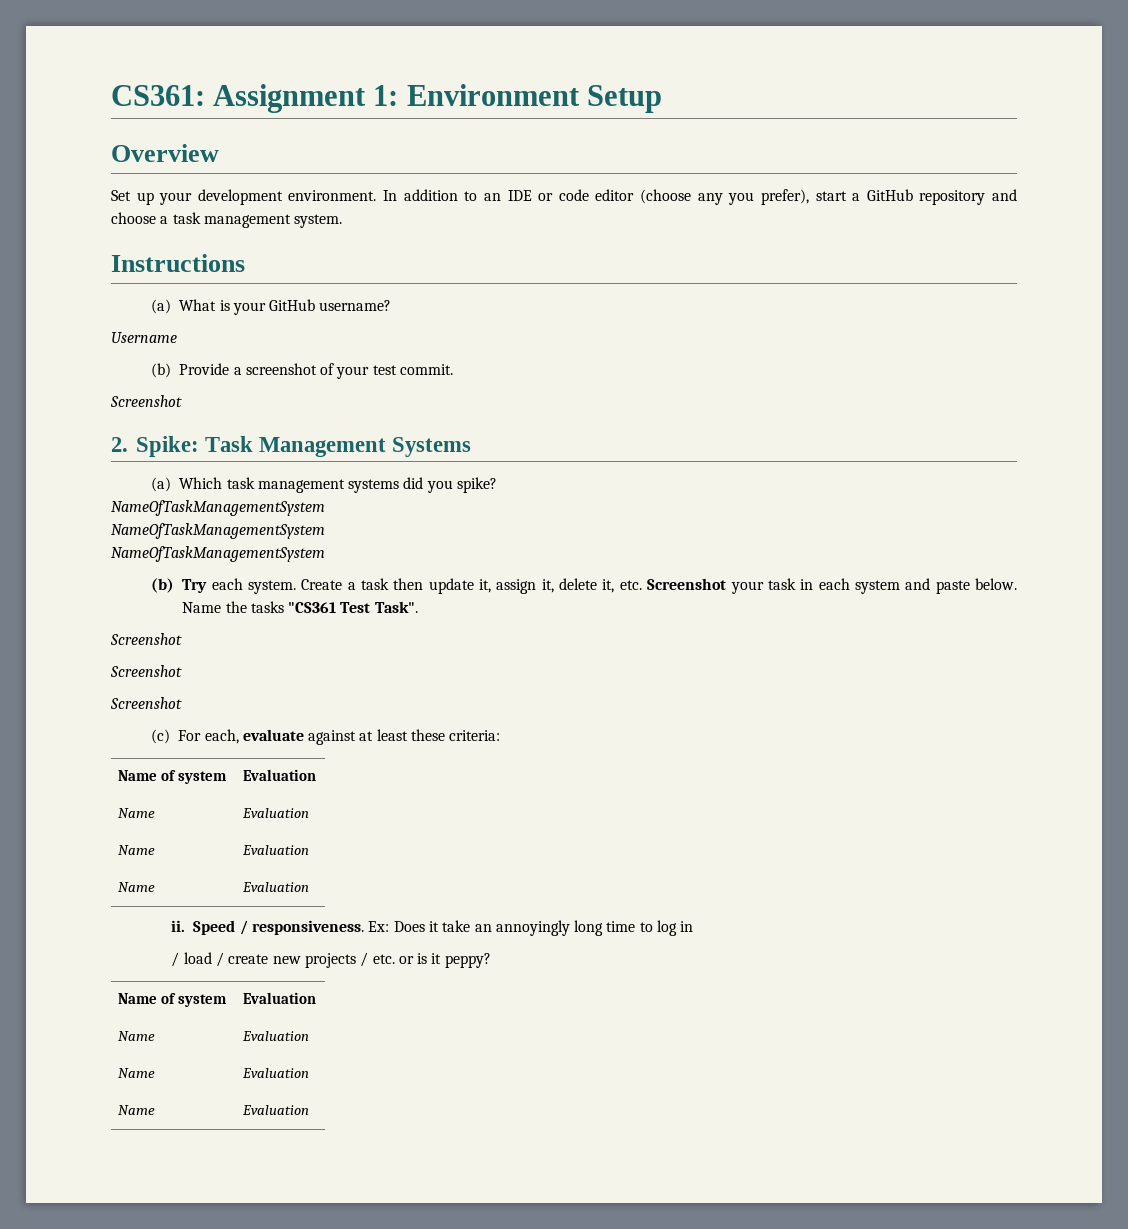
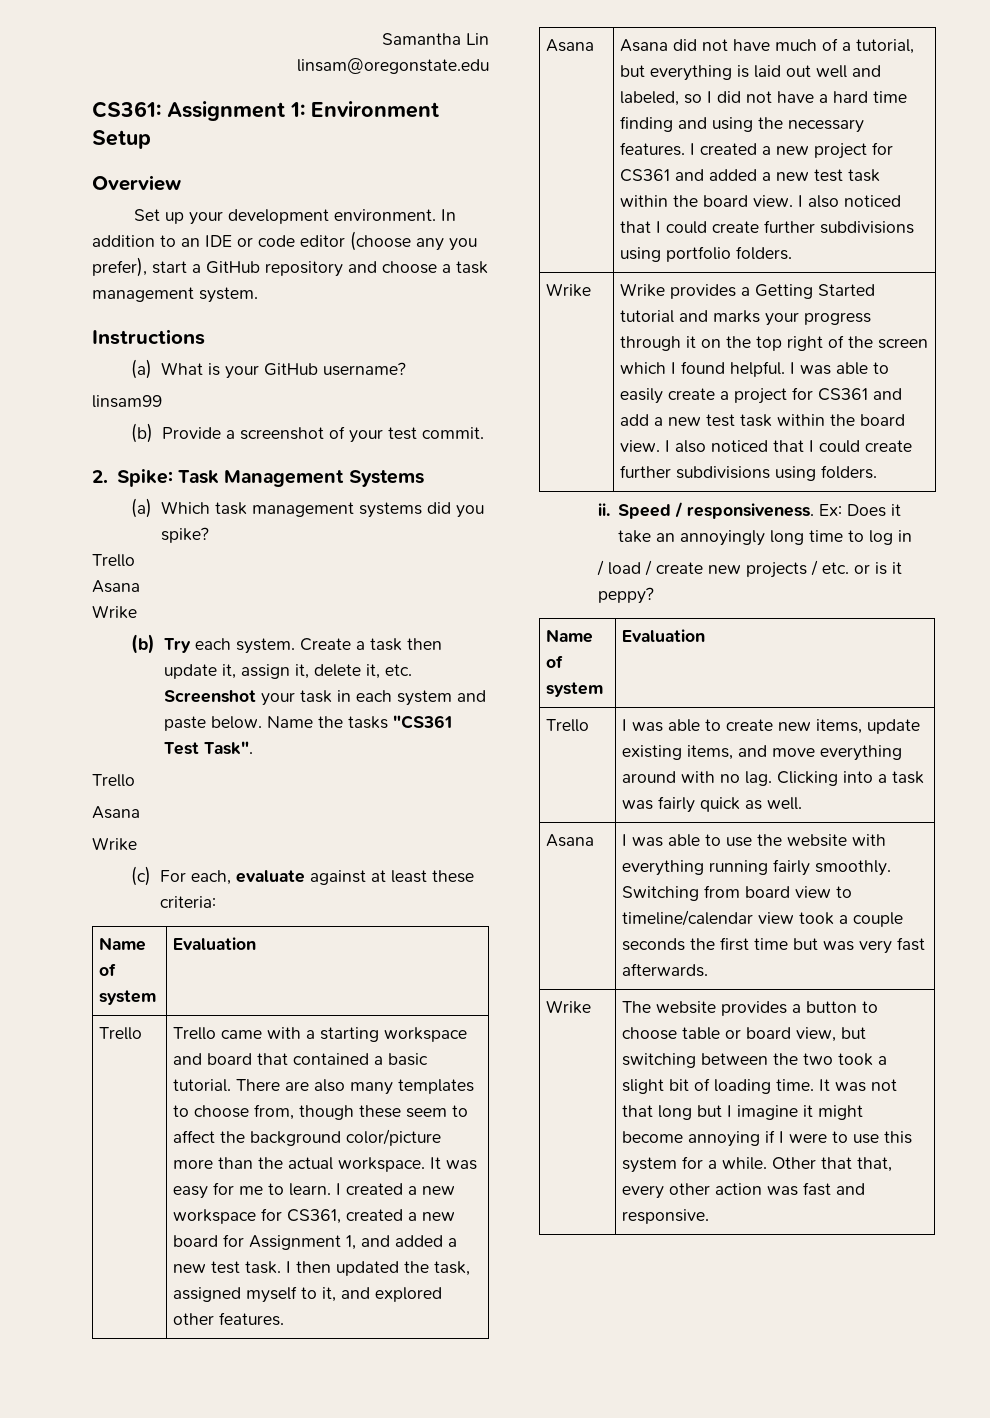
+ Samantha Lin
+ linsam@oregonstate.edu
- Username
+ linsam99
  (b) Provide a screenshot of your test commit.
- Screenshot
  (a) Which task management systems did you spike?
- NameOfTaskManagementSystem
- NameOfTaskManagementSystem
- NameOfTaskManagementSystem
+ Trello
+ Asana
+ Wrike
  Name the tasks "CS361 Test Task".
- Screenshot
- Screenshot
- Screenshot
+ Trello
+ Asana
+ Wrike
  (c) For each, evaluate against at least these criteria:
  Name of system | Evaluation
- Name | Evaluation
- Name | Evaluation
- Name | Evaluation
+ Trello | Trello came with a starting workspace and board that contained a basic tutorial. There are also many templates to choose from, though these seem to affect the background color/picture more than the actual workspace. It was easy for me to learn. I created a new workspace for CS361, created a new board for Assignment 1, and added a new test task. I then updated the task, assigned myself to it, and explored other features.
+ Asana | Asana did not have much of a tutorial, but everything is laid out well and labeled, so I did not have a hard time finding and using the necessary features. I created a new project for CS361 and added a new test task within the board view. I also noticed that I could create further subdivisions using portfolio folders.
+ Wrike | Wrike provides a Getting Started tutorial and marks your progress through it on the top right of the screen which I found helpful. I was able to easily create a project for CS361 and add a new test task within the board view. I also noticed that I could create further subdivisions using folders.
  / load / create new projects / etc. or is it peppy?
  Name of system | Evaluation
- Name | Evaluation
- Name | Evaluation
- Name | Evaluation
+ Trello | I was able to create new items, update existing items, and move everything around with no lag. Clicking into a task was fairly quick as well.
+ Asana | I was able to use the website with everything running fairly smoothly. Switching from board view to timeline/calendar view took a couple seconds the first time but was very fast afterwards.
+ Wrike | The website provides a button to choose table or board view, but switching between the two took a slight bit of loading time. It was not that long but I imagine it might become annoying if I were to use this system for a while. Other that that, every other action was fast and responsive.

